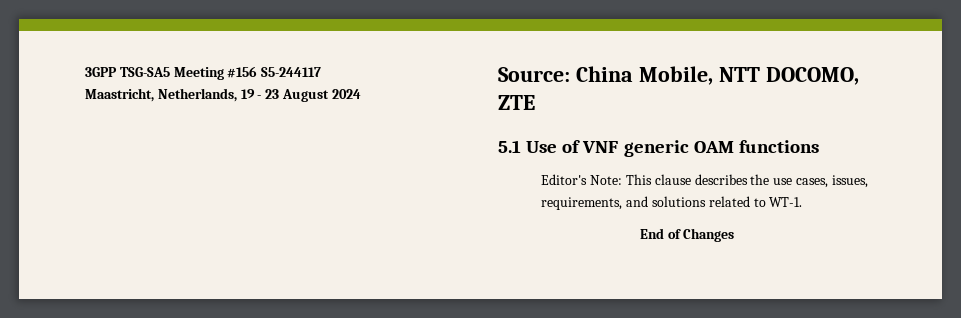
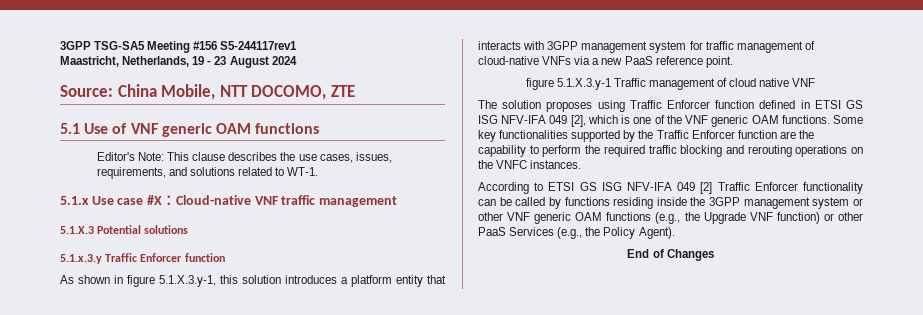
- 3GPP TSG-SA5 Meeting #156 S5-244117
+ 3GPP TSG-SA5 Meeting #156 S5-244117rev1
+ 5.1.x Use case #X：Cloud-native VNF traffic management
+ 5.1.X.3 Potential solutions
+ 5.1.x.3.y Traffic Enforcer function
+ As shown in figure 5.1.X.3.y-1, this solution introduces a platform entity that interacts with 3GPP management system for traffic management of cloud-native VNFs via a new PaaS reference point.
+ figure 5.1.X.3.y-1 Traffic management of cloud native VNF
+ The solution proposes using Traffic Enforcer function defined in ETSI GS ISG NFV-IFA 049 [2], which is one of the VNF generic OAM functions. Some key functionalities supported by the Traffic Enforcer function are the capability to perform the required traffic blocking and rerouting operations on the VNFC instances.
+ According to ETSI GS ISG NFV-IFA 049 [2] Traffic Enforcer functionality can be called by functions residing inside the 3GPP management system or other VNF generic OAM functions (e.g., the Upgrade VNF function) or other PaaS Services (e.g., the Policy Agent).

